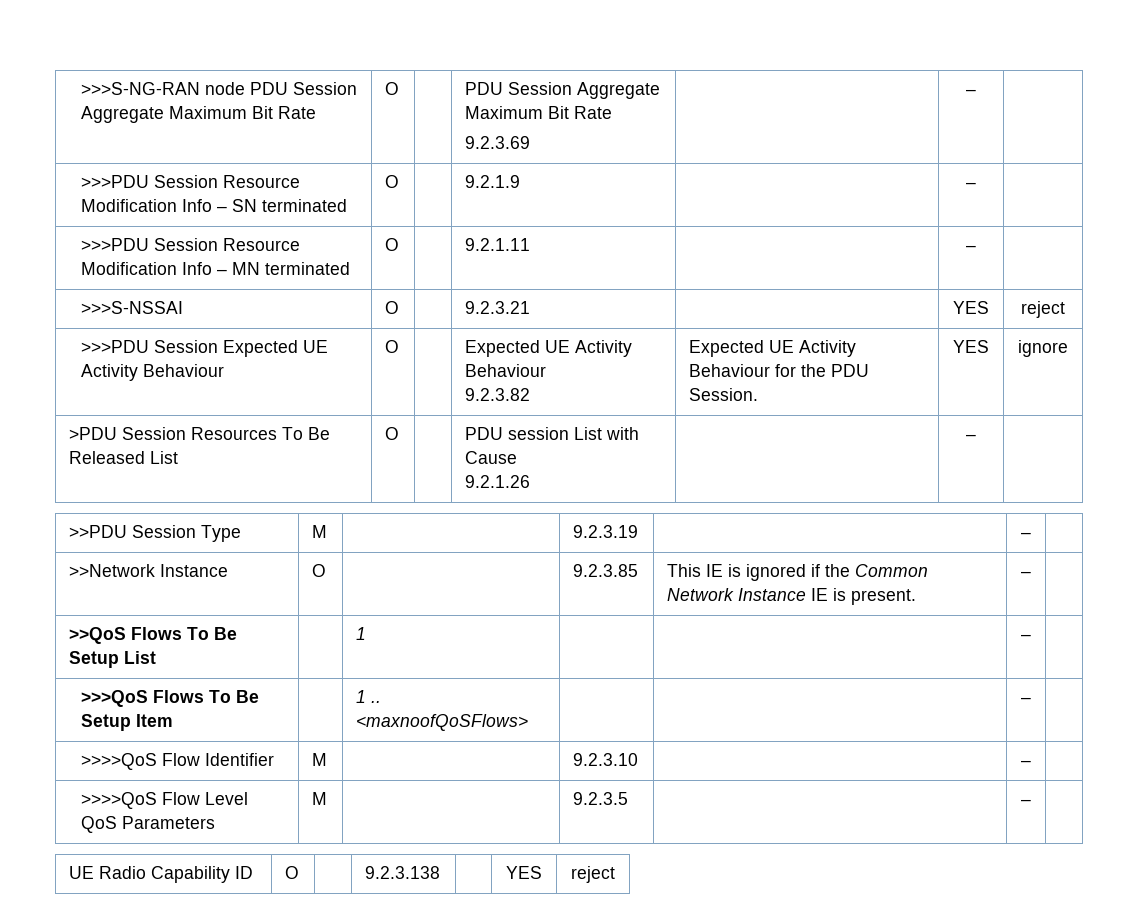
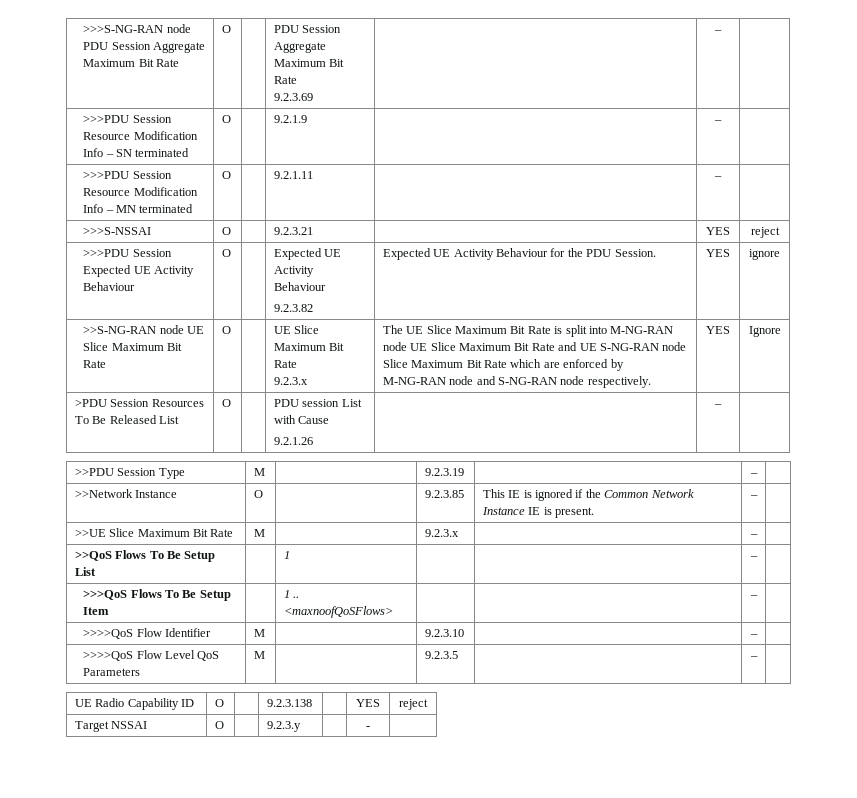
+ >>S-NG-RAN node UE Slice Maximum Bit Rate | O | | UE Slice Maximum Bit Rate
+ 9.2.3.x | The UE Slice Maximum Bit Rate is split into M-NG-RAN node UE Slice Maximum Bit Rate and UE S-NG-RAN node Slice Maximum Bit Rate which are enforced by M-NG-RAN node and S-NG-RAN node respectively. | YES | Ignore
+ >>UE Slice Maximum Bit Rate | M | | 9.2.3.x | | – |
+ Target NSSAI | O | | 9.2.3.y | | - |

